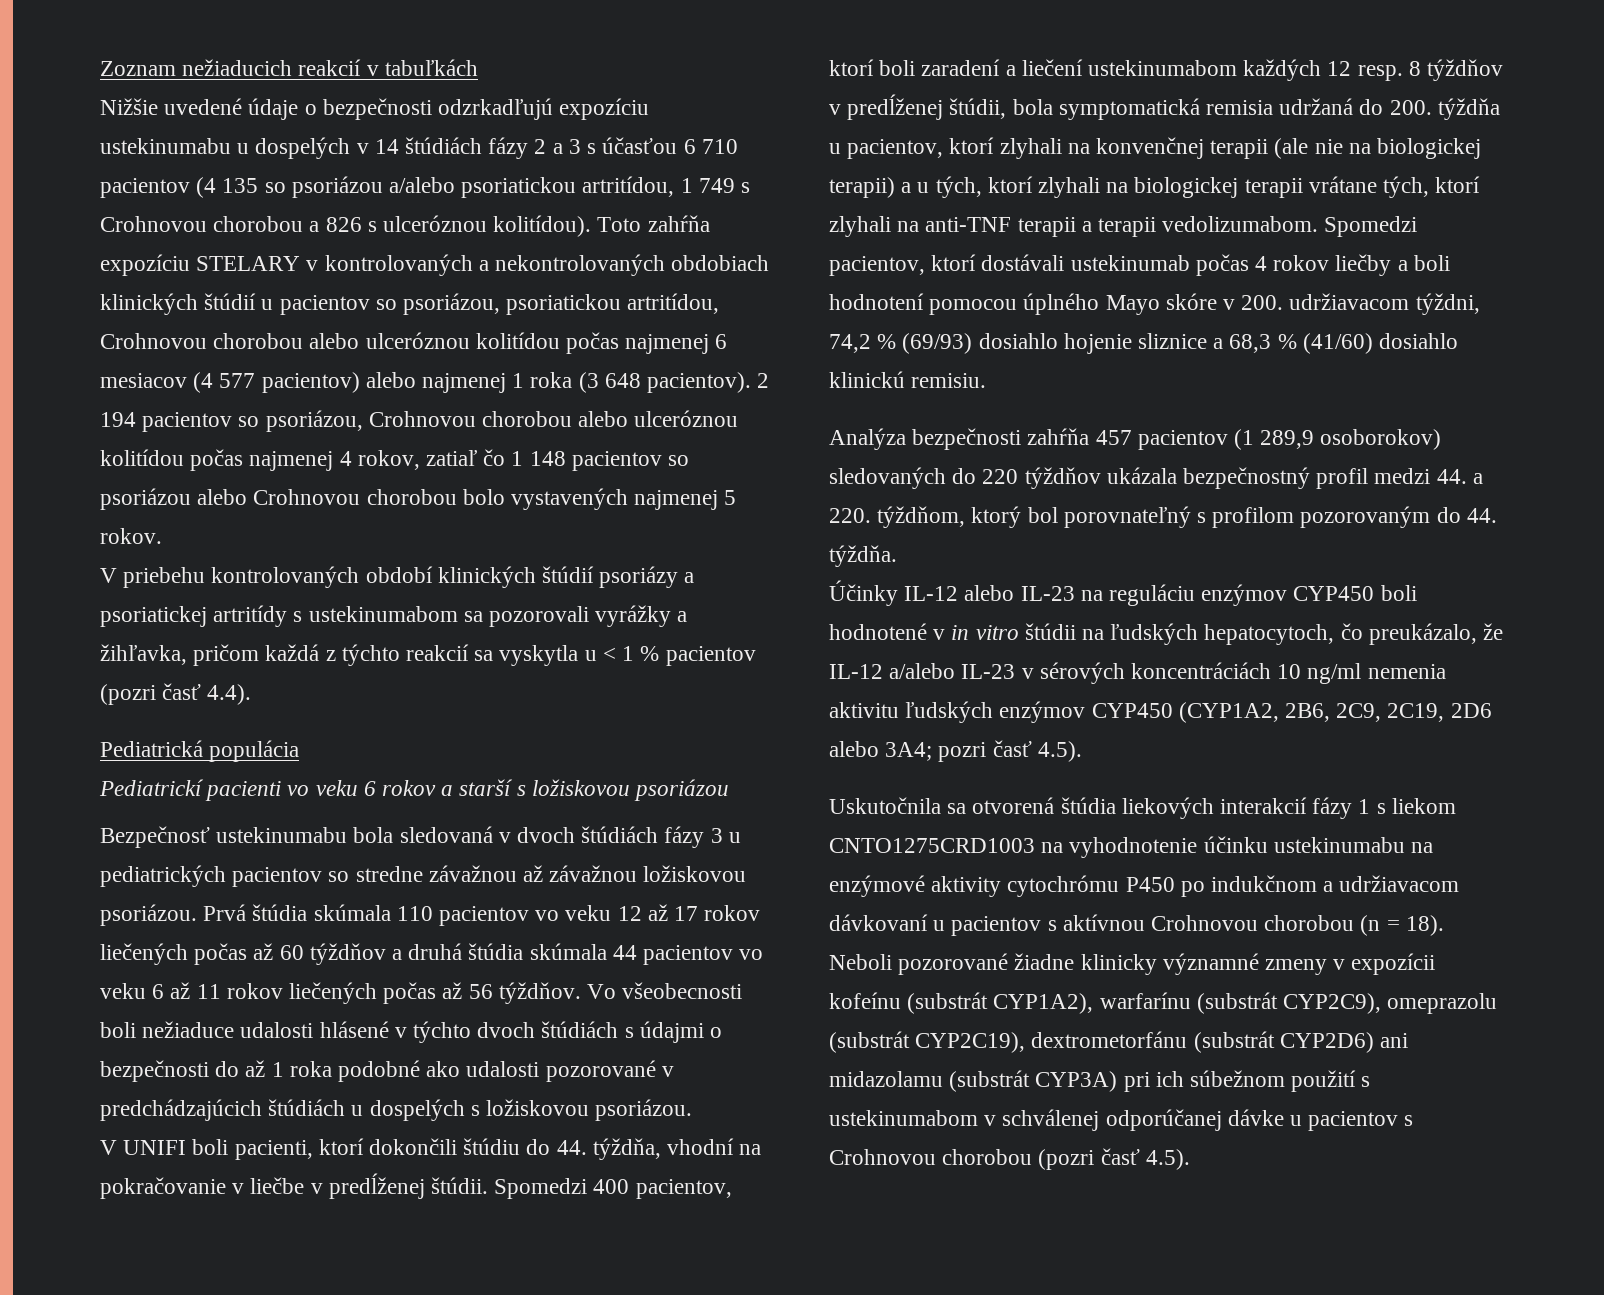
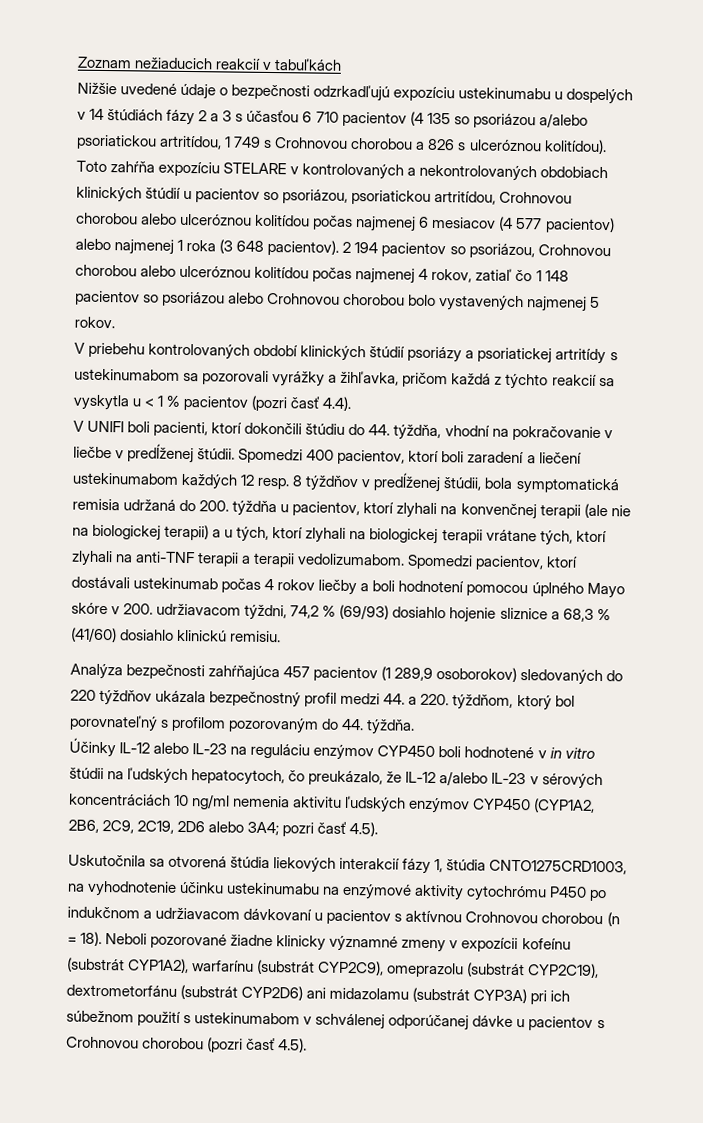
- Toto zahŕňa expozíciu STELARY v kontrolovaných a nekontrolovaných obdobiach klinických štúdií u pacientov so psoriázou, psoriatickou artritídou, Crohnovou chorobou alebo ulceróznou kolitídou počas najmenej 6 mesiacov (4 577 pacientov) alebo najmenej 1 roka (3 648 pacientov).
+ Toto zahŕňa expozíciu STELARE v kontrolovaných a nekontrolovaných obdobiach klinických štúdií u pacientov so psoriázou, psoriatickou artritídou, Crohnovou chorobou alebo ulceróznou kolitídou počas najmenej 6 mesiacov (4 577 pacientov) alebo najmenej 1 roka (3 648 pacientov).
- Pediatrická populácia
- Pediatrickí pacienti vo veku 6 rokov a starší s ložiskovou psoriázou
- Bezpečnosť ustekinumabu bola sledovaná v dvoch štúdiách fázy 3 u pediatrických pacientov so stredne závažnou až závažnou ložiskovou psoriázou. Prvá štúdia skúmala 110 pacientov vo veku 12 až 17 rokov liečených počas až 60 týždňov a druhá štúdia skúmala 44 pacientov vo veku 6 až 11 rokov liečených počas až 56 týždňov. Vo všeobecnosti boli nežiaduce udalosti hlásené v týchto dvoch štúdiách s údajmi o bezpečnosti do až 1 roka podobné ako udalosti pozorované v predchádzajúcich štúdiách u dospelých s ložiskovou psoriázou.
- Analýza bezpečnosti zahŕňa 457 pacientov (1 289,9 osoborokov) sledovaných do 220 týždňov ukázala bezpečnostný profil medzi 44. a 220. týždňom, ktorý bol porovnateľný s profilom pozorovaným do 44. týždňa.
+ Analýza bezpečnosti zahŕňajúca 457 pacientov (1 289,9 osoborokov) sledovaných do 220 týždňov ukázala bezpečnostný profil medzi 44. a 220. týždňom, ktorý bol porovnateľný s profilom pozorovaným do 44. týždňa.
- Uskutočnila sa otvorená štúdia liekových interakcií fázy 1 s liekom CNTO1275CRD1003 na vyhodnotenie účinku ustekinumabu na enzýmové aktivity cytochrómu P450 po indukčnom a udržiavacom dávkovaní u pacientov s aktívnou Crohnovou chorobou (n = 18).
+ Uskutočnila sa otvorená štúdia liekových interakcií fázy 1, štúdia CNTO1275CRD1003, na vyhodnotenie účinku ustekinumabu na enzýmové aktivity cytochrómu P450 po indukčnom a udržiavacom dávkovaní u pacientov s aktívnou Crohnovou chorobou (n = 18).

